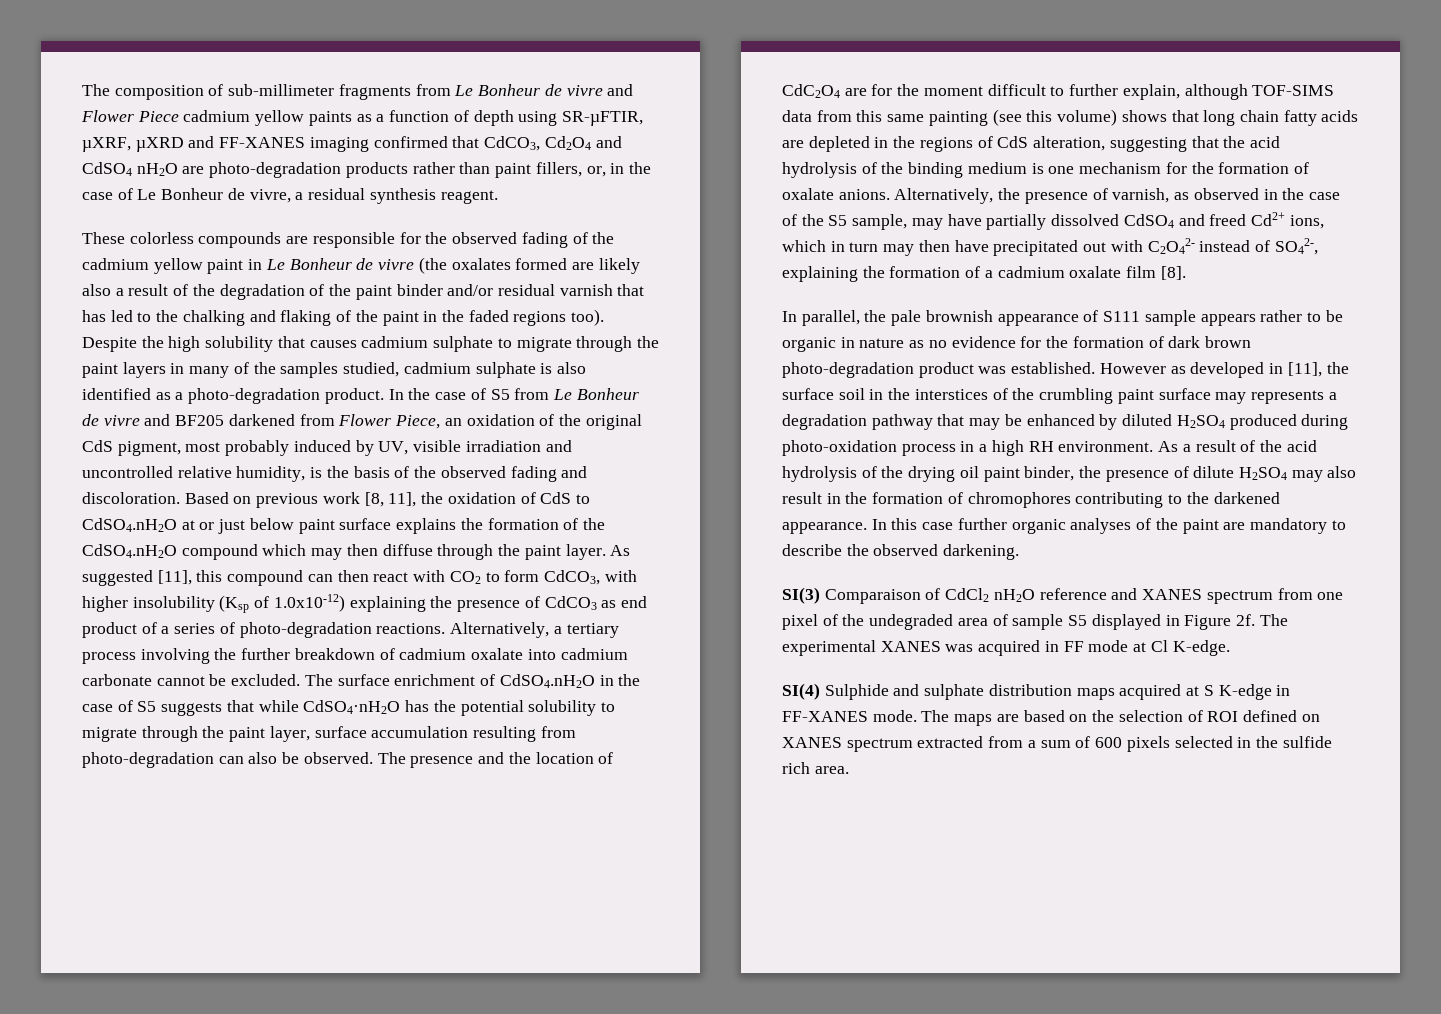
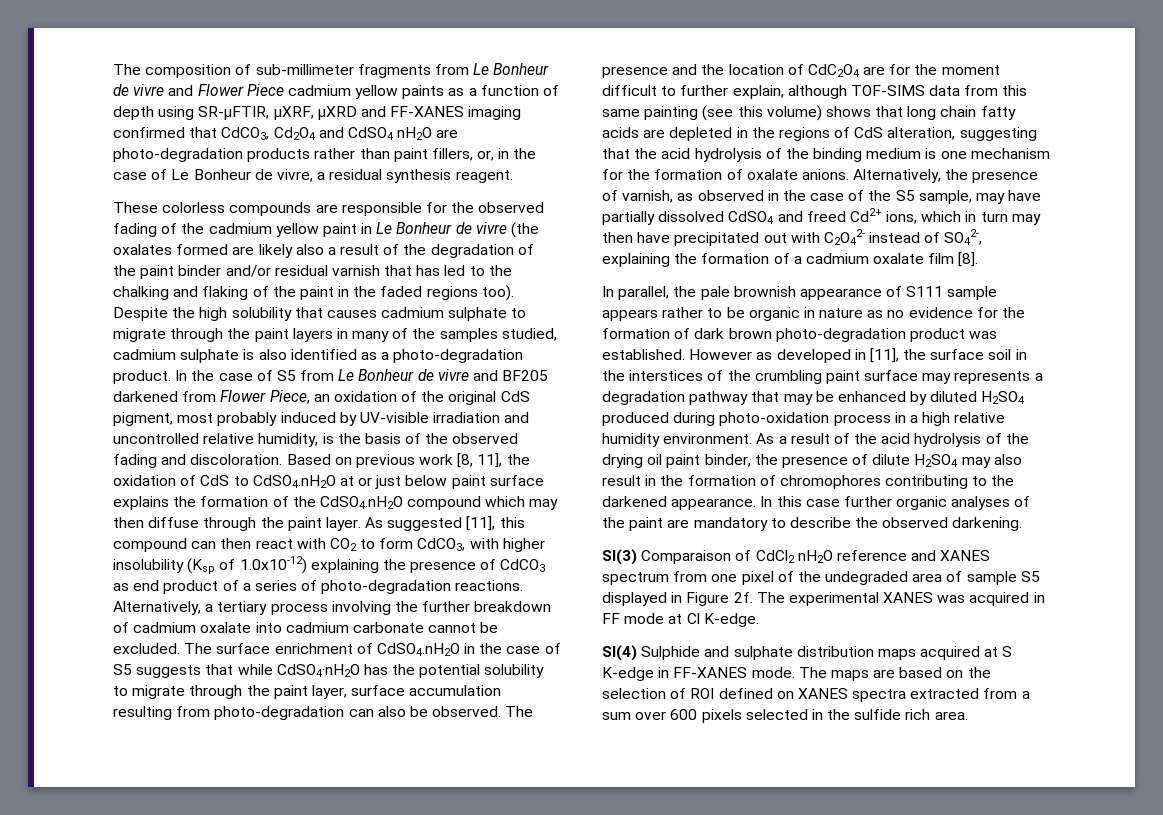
- In the case of S5 from Le Bonheur de vivre and BF205 darkened from Flower Piece, an oxidation of the original CdS pigment, most probably induced by UV, visible irradiation and uncontrolled relative humidity, is the basis of the observed fading and discoloration.
+ In the case of S5 from Le Bonheur de vivre and BF205 darkened from Flower Piece, an oxidation of the original CdS pigment, most probably induced by UV-visible irradiation and uncontrolled relative humidity, is the basis of the observed fading and discoloration.
- However as developed in [11], the surface soil in the interstices of the crumbling paint surface may represents a degradation pathway that may be enhanced by diluted H2SO4 produced during photo-oxidation process in a high RH environment.
+ However as developed in [11], the surface soil in the interstices of the crumbling paint surface may represents a degradation pathway that may be enhanced by diluted H2SO4 produced during photo-oxidation process in a high relative humidity environment.
- The maps are based on the selection of ROI defined on XANES spectrum extracted from a sum of 600 pixels selected in the sulfide rich area.
+ The maps are based on the selection of ROI defined on XANES spectra extracted from a sum over 600 pixels selected in the sulfide rich area.

